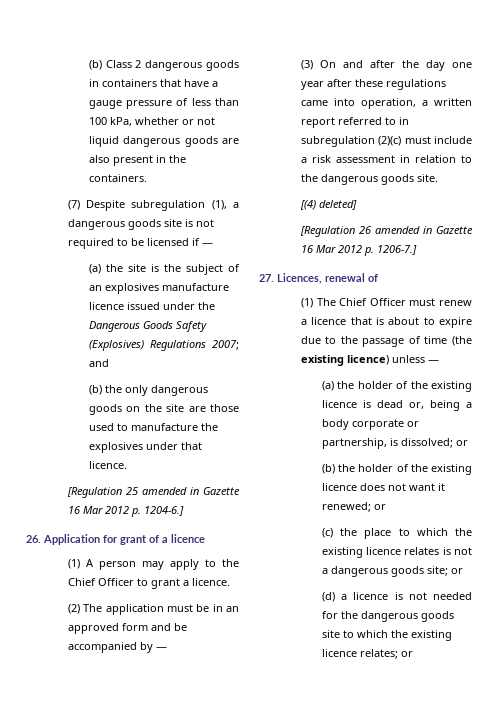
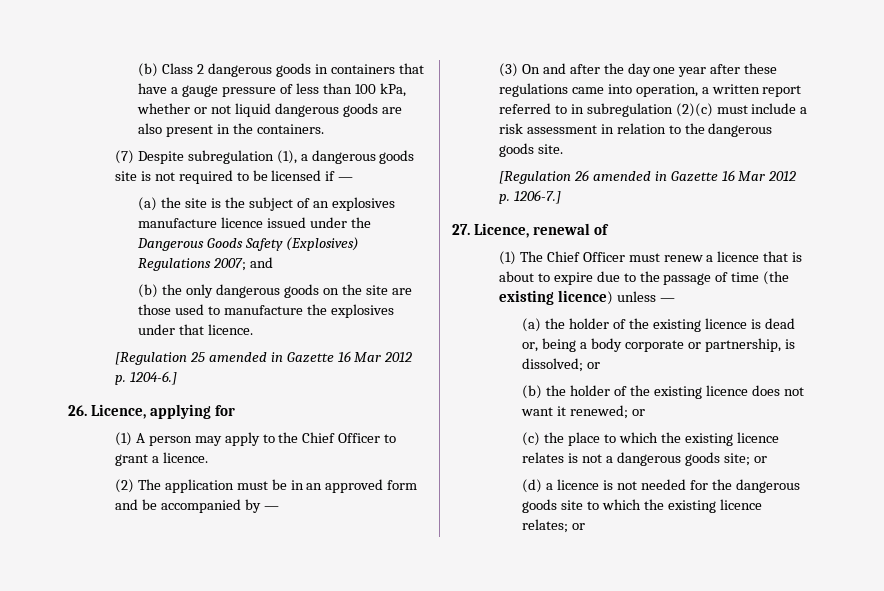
- 26. Application for grant of a licence
+ 26. Licence, applying for
- [(4) deleted]
- 27. Licences, renewal of
+ 27. Licence, renewal of

